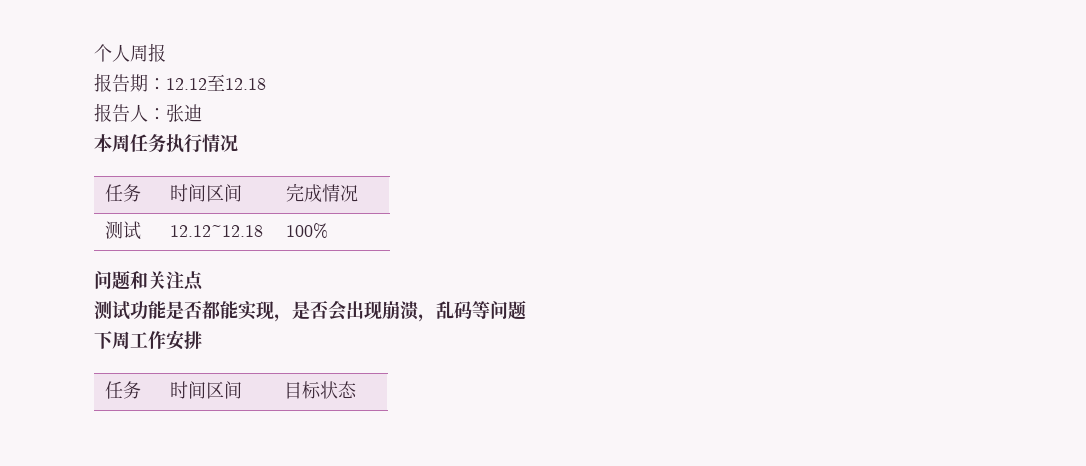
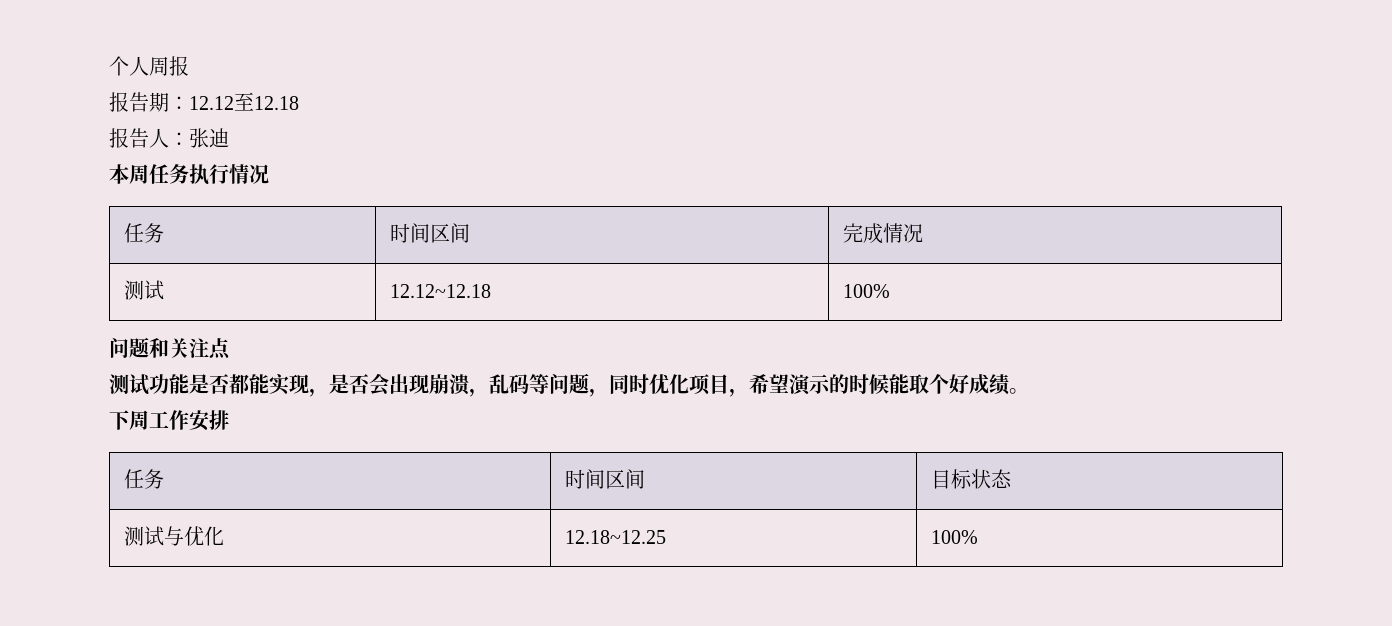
- 测试功能是否都能实现，是否会出现崩溃，乱码等问题
+ 测试功能是否都能实现，是否会出现崩溃，乱码等问题，同时优化项目，希望演示的时候能取个好成绩。
+ 测试与优化 | 12.18~12.25 | 100%

